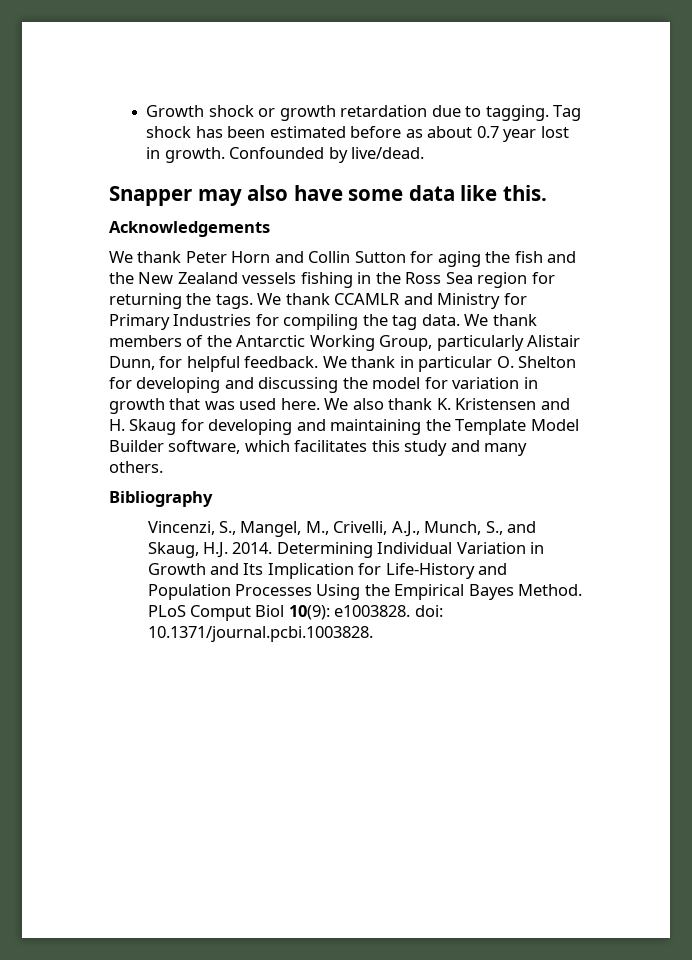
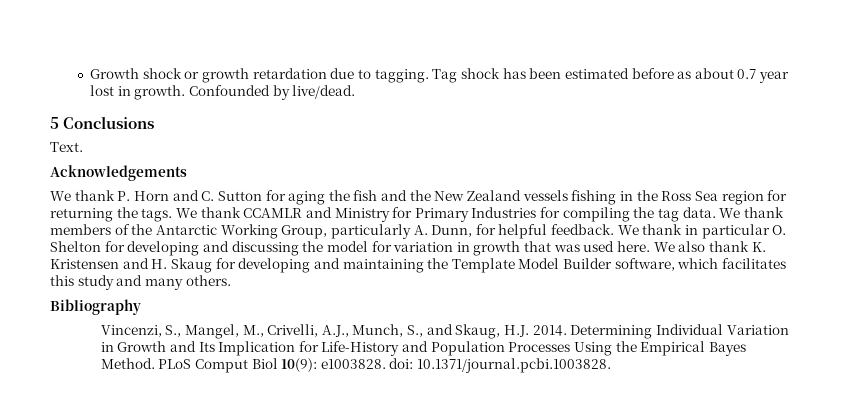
- Snapper may also have some data like this.
+ 5 Conclusions
+ Text.
- We thank Peter Horn and Collin Sutton for aging the fish and the New Zealand vessels fishing in the Ross Sea region for returning the tags.
+ We thank P. Horn and C. Sutton for aging the fish and the New Zealand vessels fishing in the Ross Sea region for returning the tags.
- We thank members of the Antarctic Working Group, particularly Alistair Dunn, for helpful feedback.
+ We thank members of the Antarctic Working Group, particularly A. Dunn, for helpful feedback.

